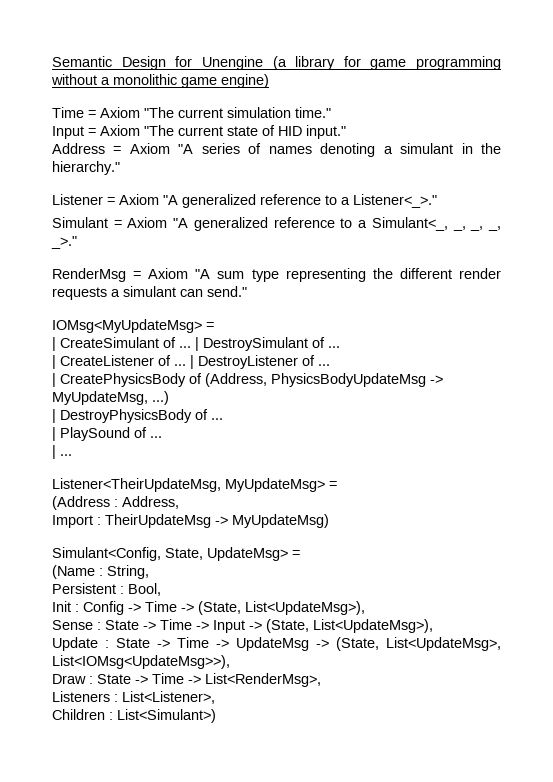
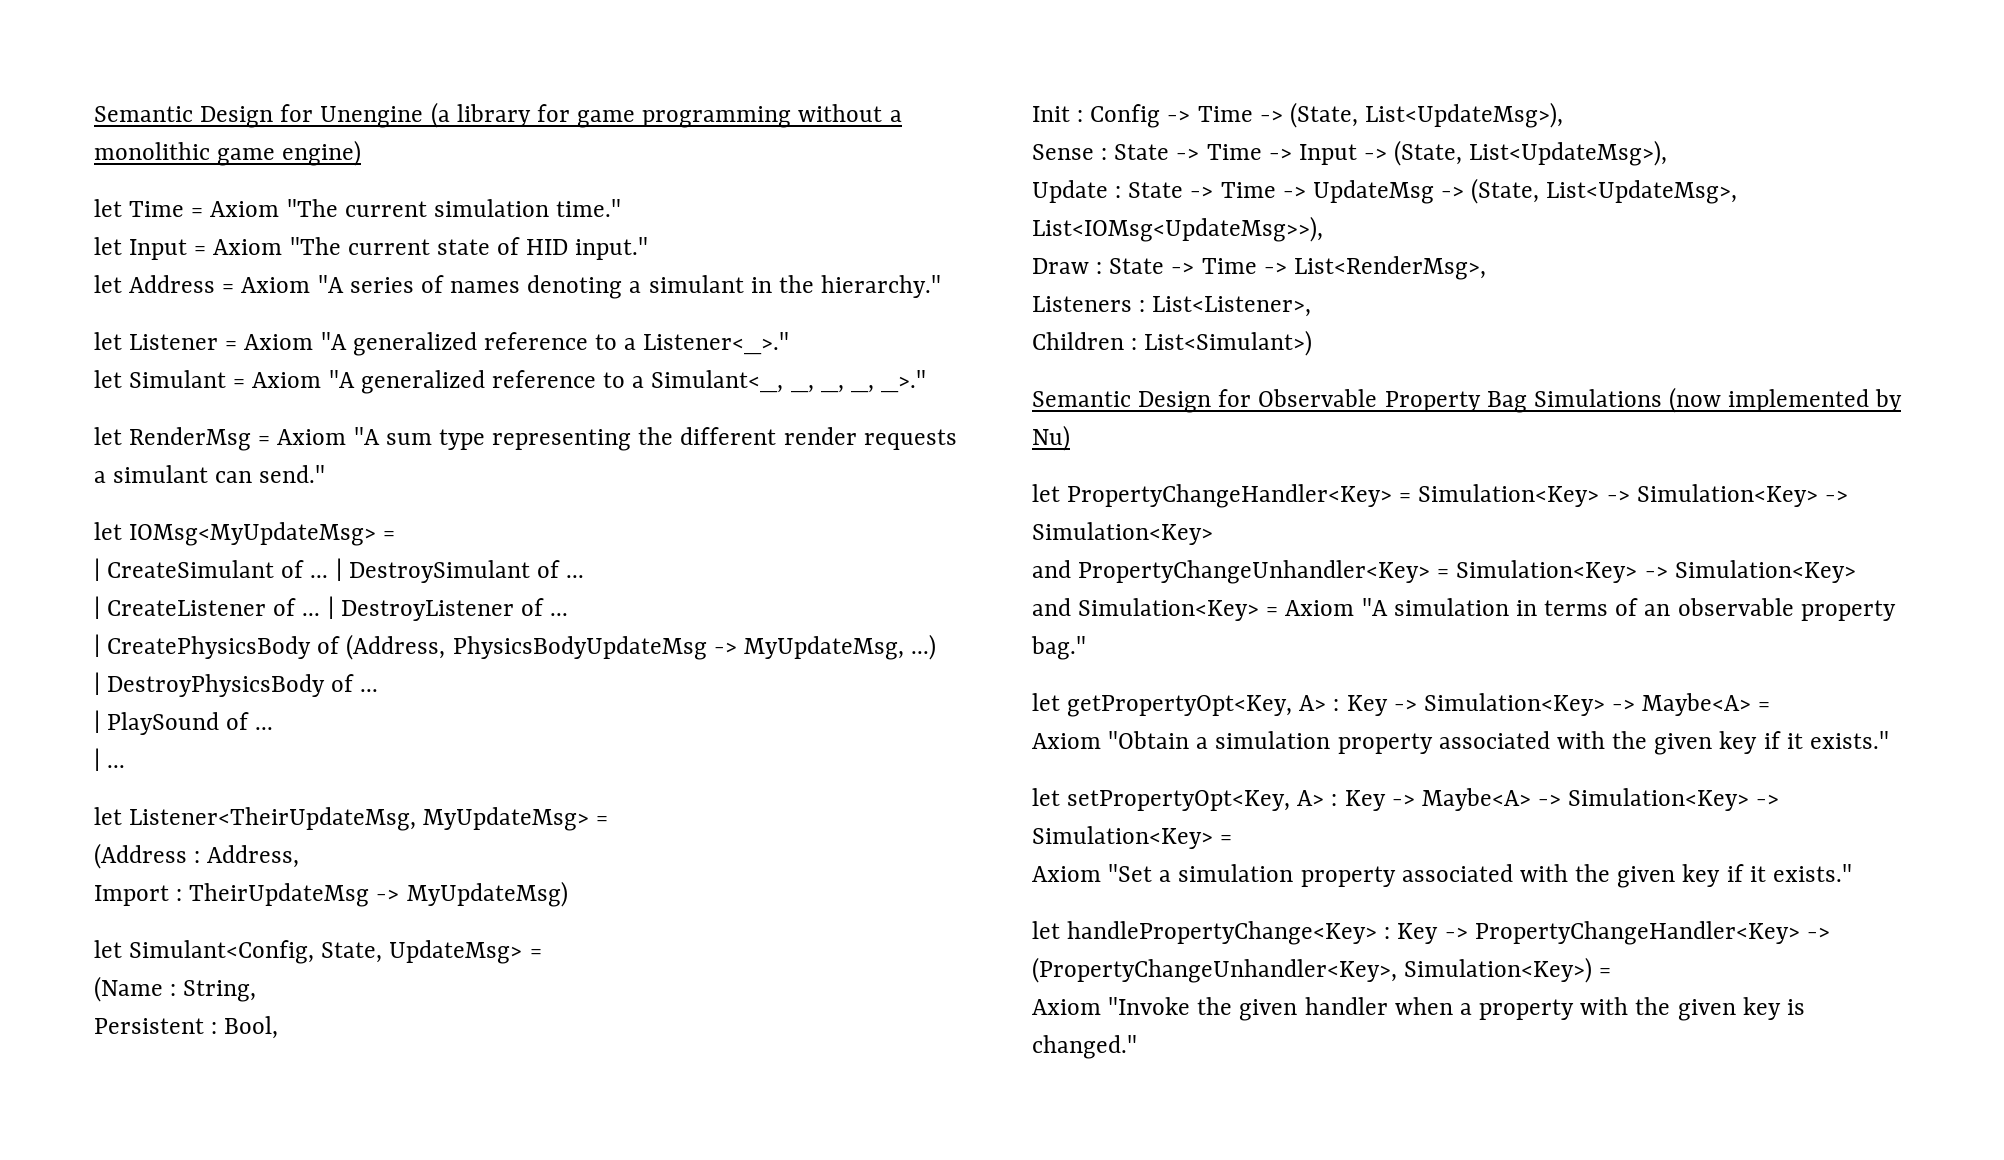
- Time = Axiom "The current simulation time."
+ let Time = Axiom "The current simulation time."
- Input = Axiom "The current state of HID input."
+ let Input = Axiom "The current state of HID input."
- Address = Axiom "A series of names denoting a simulant in the hierarchy."
+ let Address = Axiom "A series of names denoting a simulant in the hierarchy."
- Listener = Axiom "A generalized reference to a Listener<_>."
+ let Listener = Axiom "A generalized reference to a Listener<_>."
- Simulant = Axiom "A generalized reference to a Simulant<_, _, _, _, _>."
+ let Simulant = Axiom "A generalized reference to a Simulant<_, _, _, _, _>."
- RenderMsg = Axiom "A sum type representing the different render requests a simulant can send."
+ let RenderMsg = Axiom "A sum type representing the different render requests a simulant can send."
- IOMsg<MyUpdateMsg> =
+ let IOMsg<MyUpdateMsg> =
- Listener<TheirUpdateMsg, MyUpdateMsg> =
+ let Listener<TheirUpdateMsg, MyUpdateMsg> =
- Simulant<Config, State, UpdateMsg> =
+ let Simulant<Config, State, UpdateMsg> =
+ Semantic Design for Observable Property Bag Simulations (now implemented by Nu)
+ let PropertyChangeHandler<Key> = Simulation<Key> -> Simulation<Key> -> Simulation<Key>
+ and PropertyChangeUnhandler<Key> = Simulation<Key> -> Simulation<Key>
+ and Simulation<Key> = Axiom "A simulation in terms of an observable property bag."
+ let getPropertyOpt<Key, A> : Key -> Simulation<Key> -> Maybe<A> =
+ Axiom "Obtain a simulation property associated with the given key if it exists."
+ let setPropertyOpt<Key, A> : Key -> Maybe<A> -> Simulation<Key> -> Simulation<Key> =
+ Axiom "Set a simulation property associated with the given key if it exists."
+ let handlePropertyChange<Key> : Key -> PropertyChangeHandler<Key> -> (PropertyChangeUnhandler<Key>, Simulation<Key>) =
+ Axiom "Invoke the given handler when a property with the given key is changed."

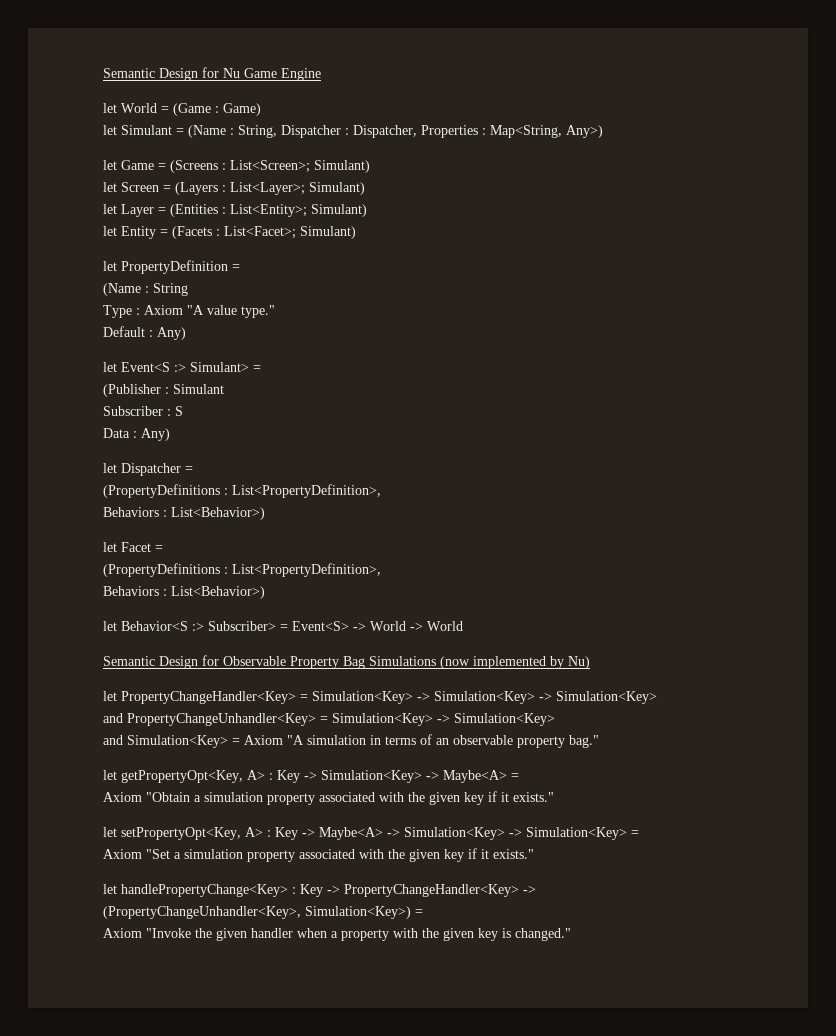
- Semantic Design for Unengine (a library for game programming without a monolithic game engine)
- let Time = Axiom "The current simulation time."
- let Input = Axiom "The current state of HID input."
- let Address = Axiom "A series of names denoting a simulant in the hierarchy."
- let Listener = Axiom "A generalized reference to a Listener<_>."
- let Simulant = Axiom "A generalized reference to a Simulant<_, _, _, _, _>."
- let RenderMsg = Axiom "A sum type representing the different render requests a simulant can send."
- let IOMsg<MyUpdateMsg> =
- | CreateSimulant of ... | DestroySimulant of ...
- | CreateListener of ... | DestroyListener of ...
- | CreatePhysicsBody of (Address, PhysicsBodyUpdateMsg -> MyUpdateMsg, ...)
- | DestroyPhysicsBody of ...
- | PlaySound of ...
- | ...
- let Listener<TheirUpdateMsg, MyUpdateMsg> =
- (Address : Address,
- Import : TheirUpdateMsg -> MyUpdateMsg)
- let Simulant<Config, State, UpdateMsg> =
- (Name : String,
- Persistent : Bool,
- Init : Config -> Time -> (State, List<UpdateMsg>),
- Sense : State -> Time -> Input -> (State, List<UpdateMsg>),
- Update : State -> Time -> UpdateMsg -> (State, List<UpdateMsg>, List<IOMsg<UpdateMsg>>),
- Draw : State -> Time -> List<RenderMsg>,
- Listeners : List<Listener>,
- Children : List<Simulant>)
+ Semantic Design for Nu Game Engine
+ let World = (Game : Game)
+ let Simulant = (Name : String, Dispatcher : Dispatcher, Properties : Map<String, Any>)
+ let Game = (Screens : List<Screen>; Simulant)
+ let Screen = (Layers : List<Layer>; Simulant)
+ let Layer = (Entities : List<Entity>; Simulant)
+ let Entity = (Facets : List<Facet>; Simulant)
+ let PropertyDefinition =
+ (Name : String
+ Type : Axiom "A value type."
+ Default : Any)
+ let Event<S :> Simulant> =
+ (Publisher : Simulant
+ Subscriber : S
+ Data : Any)
+ let Dispatcher =
+ (PropertyDefinitions : List<PropertyDefinition>,
+ Behaviors : List<Behavior>)
+ let Facet =
+ (PropertyDefinitions : List<PropertyDefinition>,
+ Behaviors : List<Behavior>)
+ let Behavior<S :> Subscriber> = Event<S> -> World -> World

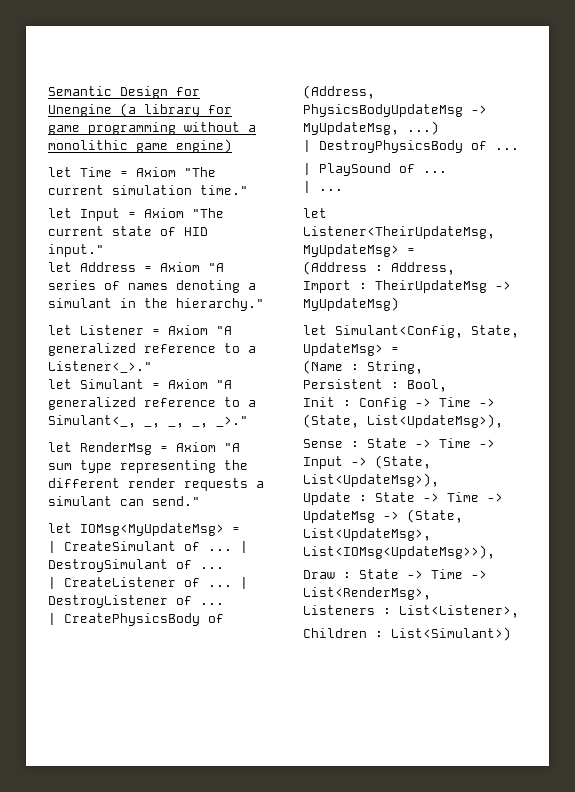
- Semantic Design for Nu Game Engine
- let World = (Game : Game)
- let Simulant = (Name : String, Dispatcher : Dispatcher, Properties : Map<String, Any>)
- let Game = (Screens : List<Screen>; Simulant)
- let Screen = (Layers : List<Layer>; Simulant)
- let Layer = (Entities : List<Entity>; Simulant)
- let Entity = (Facets : List<Facet>; Simulant)
- let PropertyDefinition =
- (Name : String
- Type : Axiom "A value type."
- Default : Any)
- let Event<S :> Simulant> =
- (Publisher : Simulant
- Subscriber : S
- Data : Any)
- let Dispatcher =
- (PropertyDefinitions : List<PropertyDefinition>,
- Behaviors : List<Behavior>)
- let Facet =
- (PropertyDefinitions : List<PropertyDefinition>,
- Behaviors : List<Behavior>)
- let Behavior<S :> Subscriber> = Event<S> -> World -> World
- Semantic Design for Observable Property Bag Simulations (now implemented by Nu)
- let PropertyChangeHandler<Key> = Simulation<Key> -> Simulation<Key> -> Simulation<Key>
- and PropertyChangeUnhandler<Key> = Simulation<Key> -> Simulation<Key>
- and Simulation<Key> = Axiom "A simulation in terms of an observable property bag."
- let getPropertyOpt<Key, A> : Key -> Simulation<Key> -> Maybe<A> =
- Axiom "Obtain a simulation property associated with the given key if it exists."
- let setPropertyOpt<Key, A> : Key -> Maybe<A> -> Simulation<Key> -> Simulation<Key> =
- Axiom "Set a simulation property associated with the given key if it exists."
- let handlePropertyChange<Key> : Key -> PropertyChangeHandler<Key> -> (PropertyChangeUnhandler<Key>, Simulation<Key>) =
- Axiom "Invoke the given handler when a property with the given key is changed."
+ Semantic Design for Unengine (a library for game programming without a monolithic game engine)
+ let Time = Axiom "The current simulation time."
+ let Input = Axiom "The current state of HID input."
+ let Address = Axiom "A series of names denoting a simulant in the hierarchy."
+ let Listener = Axiom "A generalized reference to a Listener<_>."
+ let Simulant = Axiom "A generalized reference to a Simulant<_, _, _, _, _>."
+ let RenderMsg = Axiom "A sum type representing the different render requests a simulant can send."
+ let IOMsg<MyUpdateMsg> =
+ | CreateSimulant of ... | DestroySimulant of ...
+ | CreateListener of ... | DestroyListener of ...
+ | CreatePhysicsBody of (Address, PhysicsBodyUpdateMsg -> MyUpdateMsg, ...)
+ | DestroyPhysicsBody of ...
+ | PlaySound of ...
+ | ...
+ let Listener<TheirUpdateMsg, MyUpdateMsg> =
+ (Address : Address,
+ Import : TheirUpdateMsg -> MyUpdateMsg)
+ let Simulant<Config, State, UpdateMsg> =
+ (Name : String,
+ Persistent : Bool,
+ Init : Config -> Time -> (State, List<UpdateMsg>),
+ Sense : State -> Time -> Input -> (State, List<UpdateMsg>),
+ Update : State -> Time -> UpdateMsg -> (State, List<UpdateMsg>, List<IOMsg<UpdateMsg>>),
+ Draw : State -> Time -> List<RenderMsg>,
+ Listeners : List<Listener>,
+ Children : List<Simulant>)

